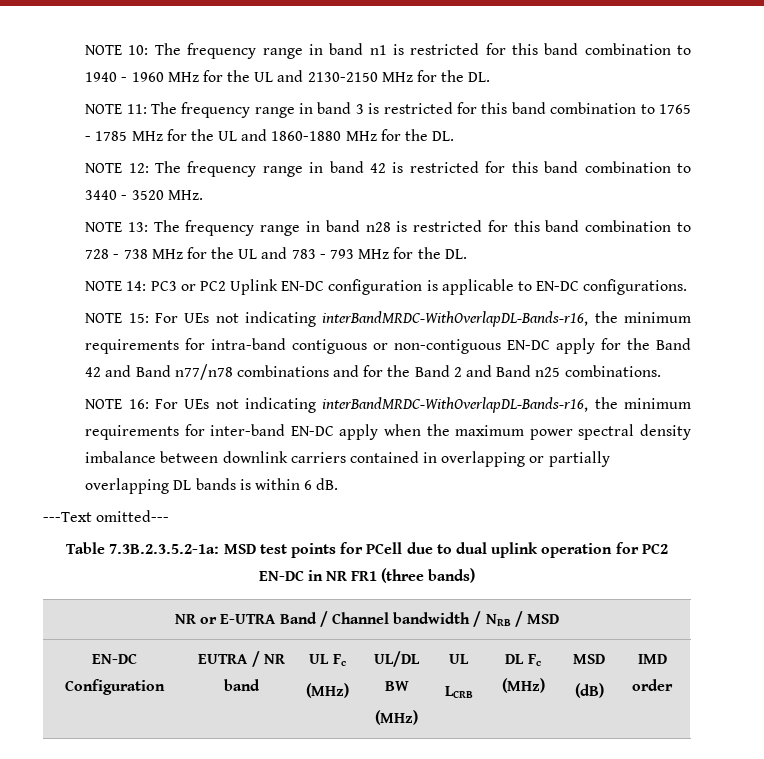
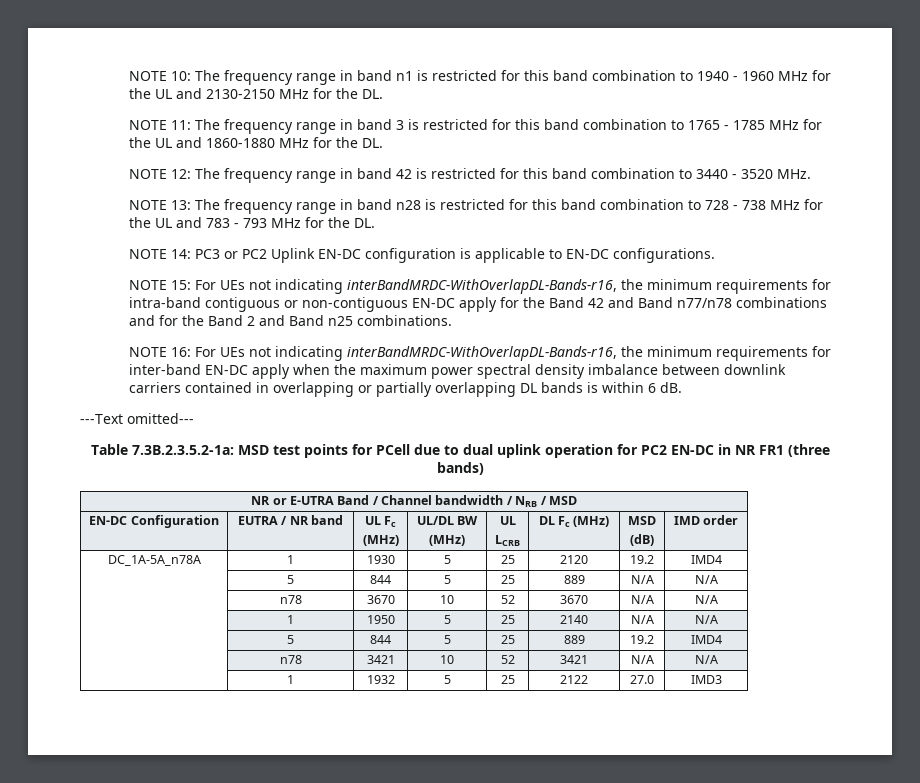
+ DC_1A-5A_n78A | 1 | 1930 | 5 | 25 | 2120 | 19.2 | IMD4
+ | 5 | 844 | 5 | 25 | 889 | N/A | N/A
+ | n78 | 3670 | 10 | 52 | 3670 | N/A | N/A
+ | 1 | 1950 | 5 | 25 | 2140 | N/A | N/A
+ | 5 | 844 | 5 | 25 | 889 | 19.2 | IMD4
+ | n78 | 3421 | 10 | 52 | 3421 | N/A | N/A
+ | 1 | 1932 | 5 | 25 | 2122 | 27.0 | IMD3

